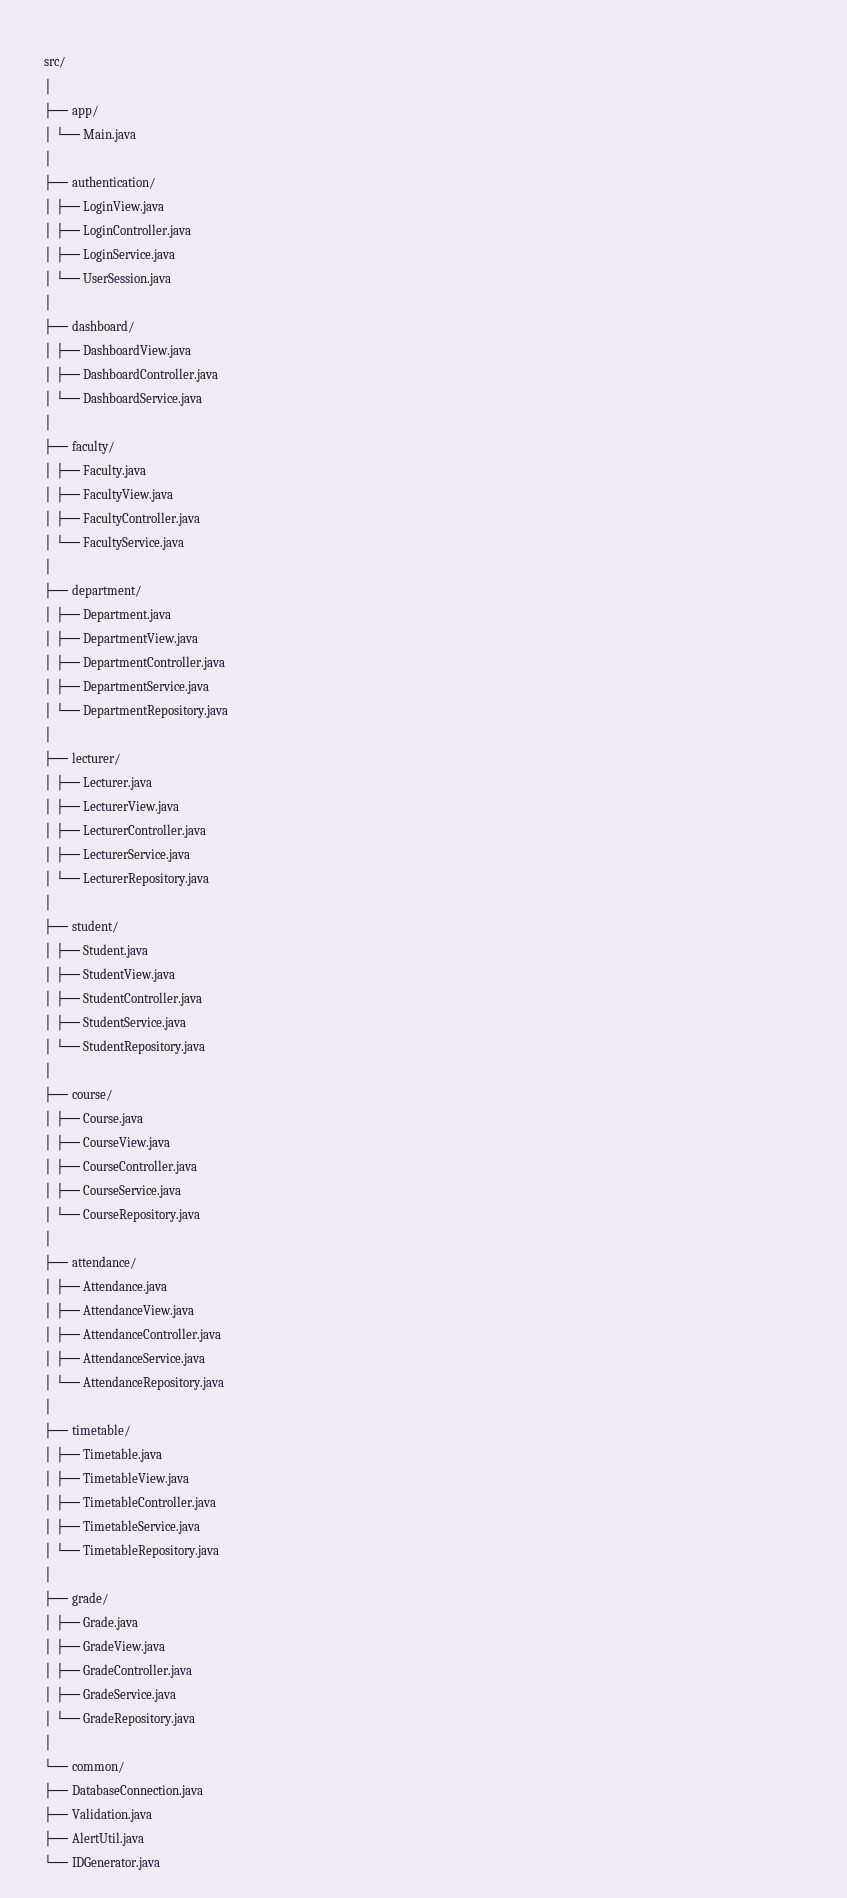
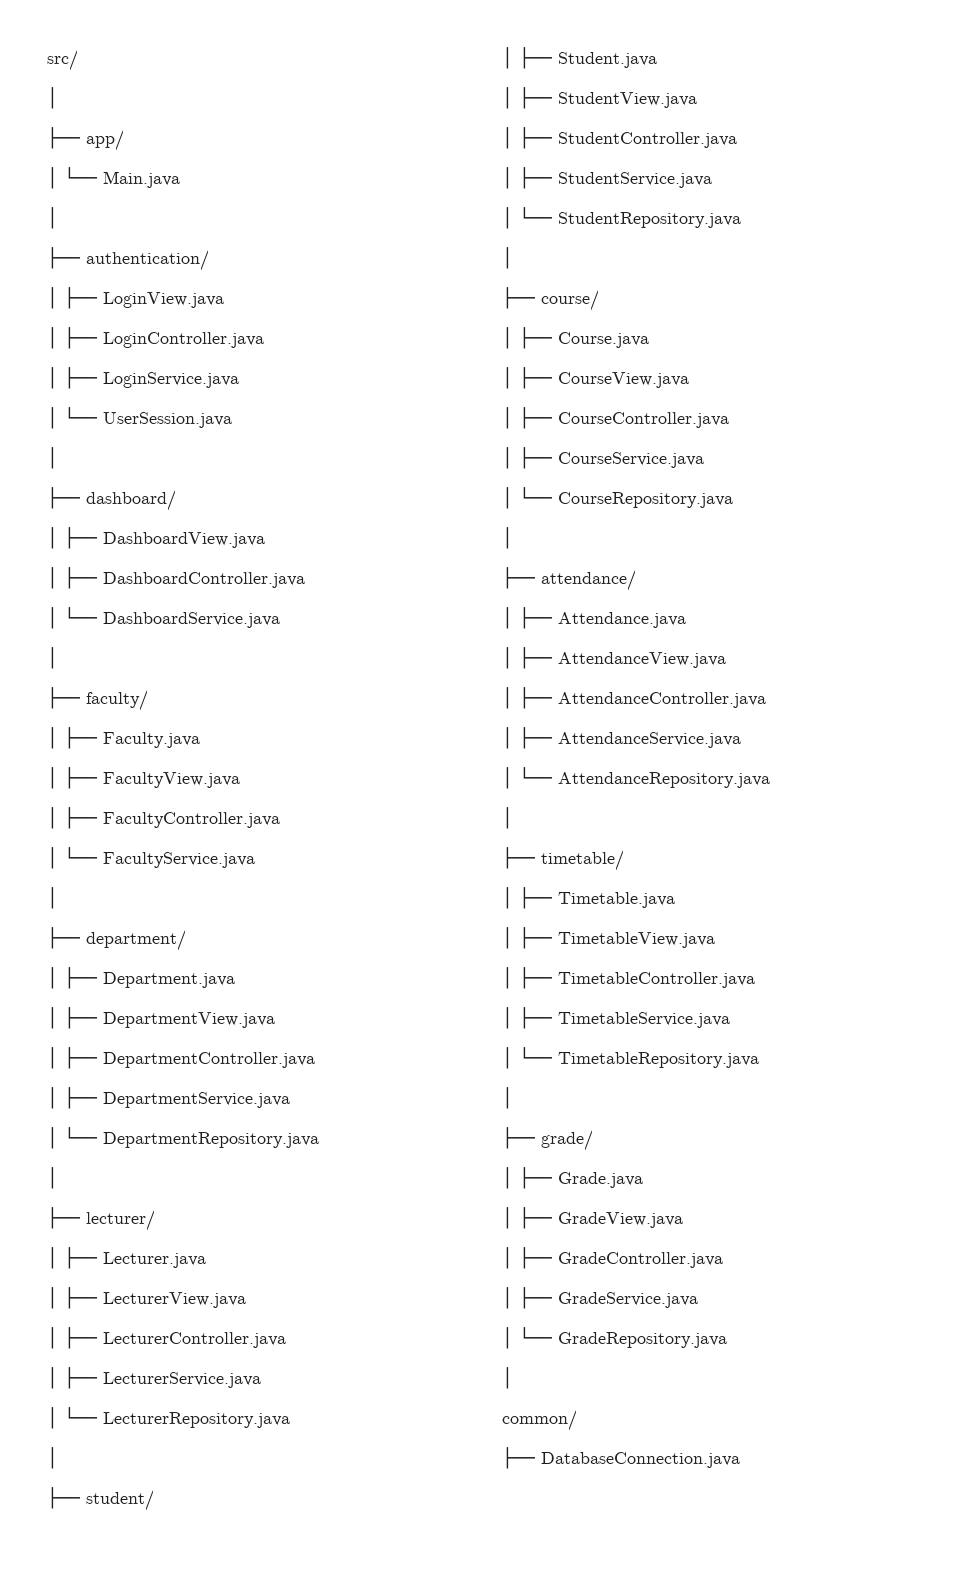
- └── common/
+ common/
- ├── Validation.java
- ├── AlertUtil.java
- └── IDGenerator.java

